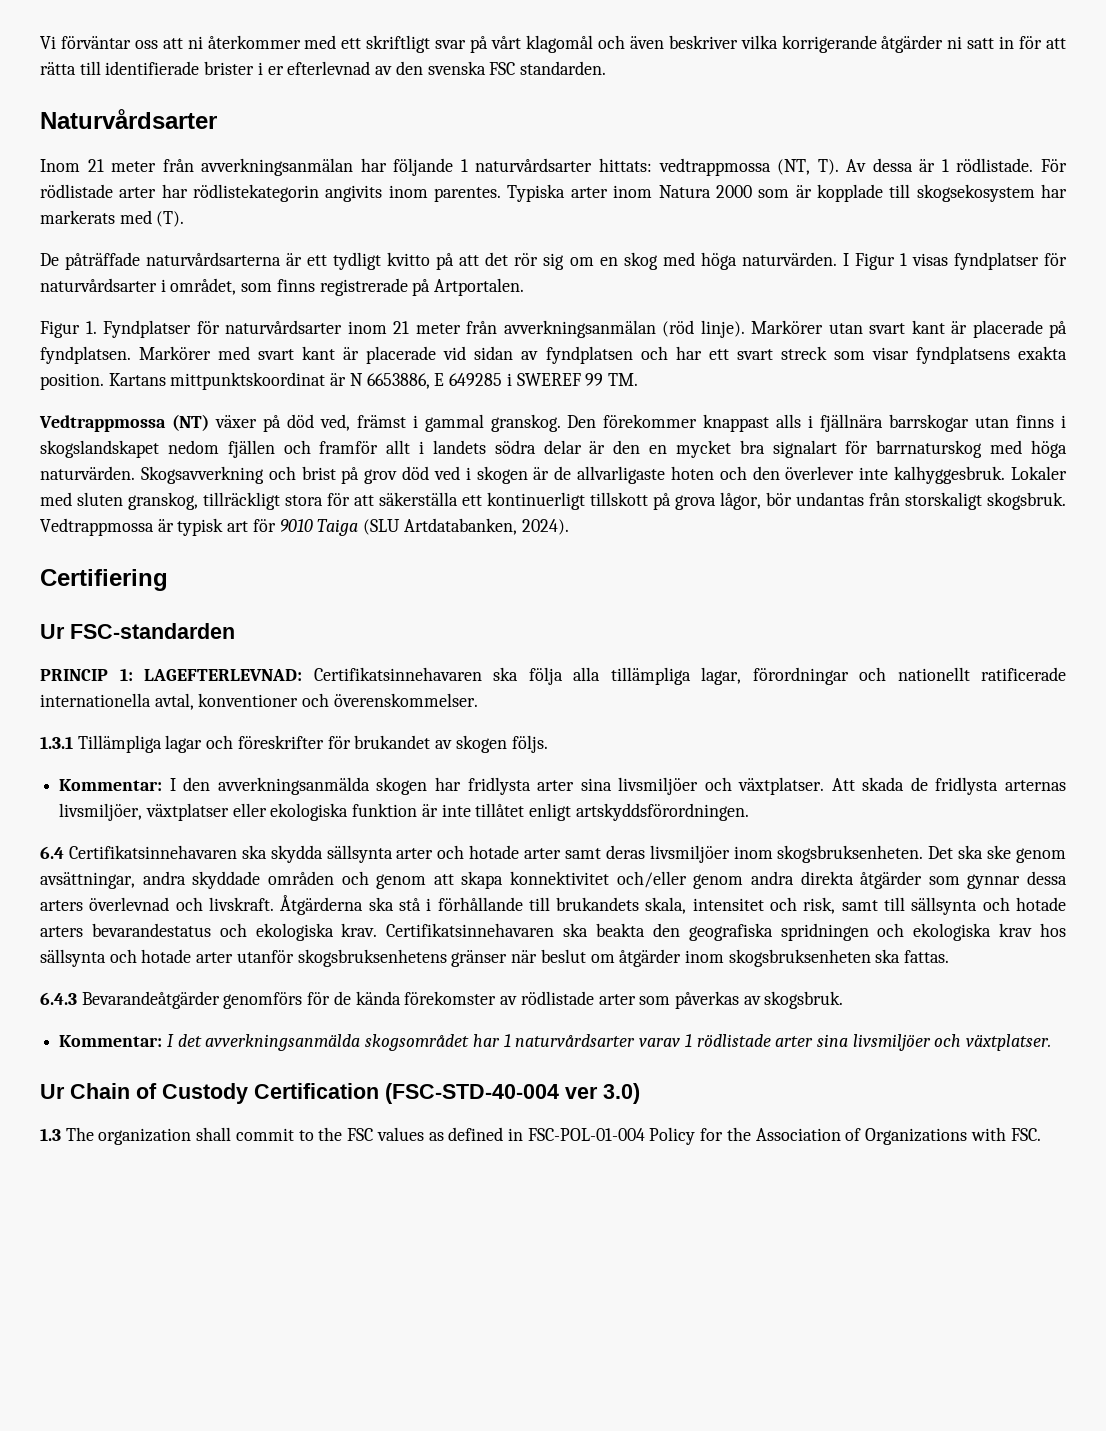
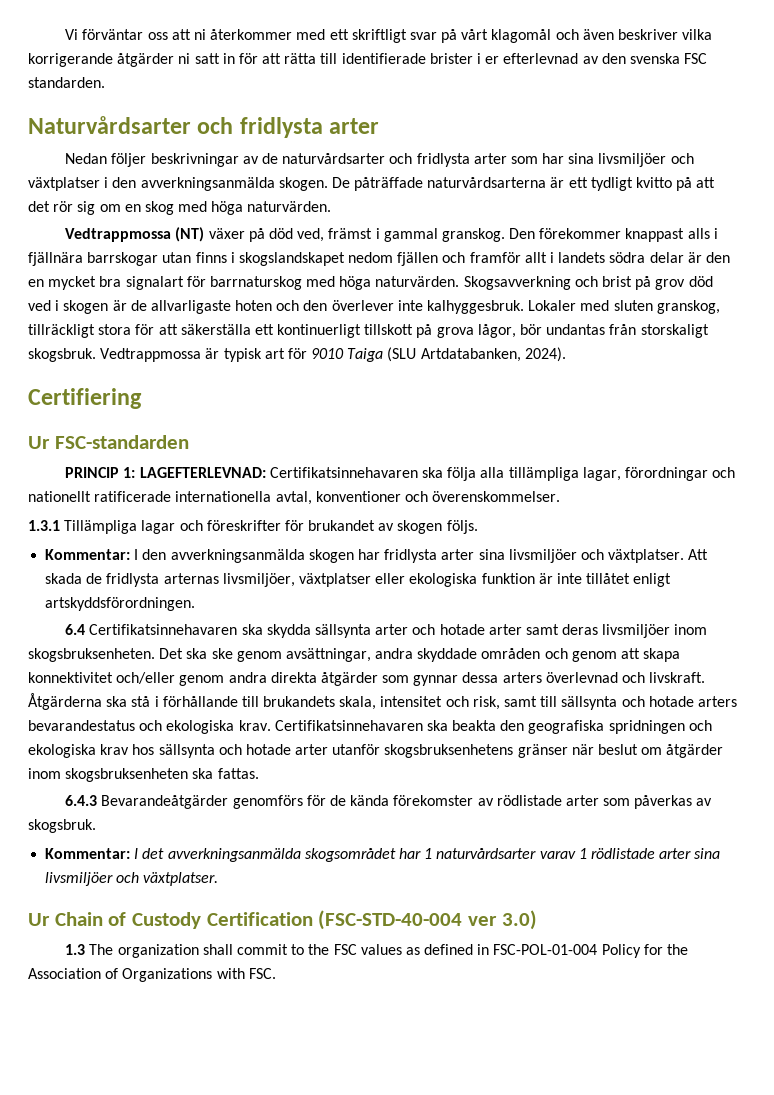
- Naturvårdsarter
- Inom 21 meter från avverkningsanmälan har följande 1 naturvårdsarter hittats: vedtrappmossa (NT, T). Av dessa är 1 rödlistade. För rödlistade arter har rödlistekategorin angivits inom parentes. Typiska arter inom Natura 2000 som är kopplade till skogsekosystem har markerats med (T).
- De påträffade naturvårdsarterna är ett tydligt kvitto på att det rör sig om en skog med höga naturvärden. I Figur 1 visas fyndplatser för naturvårdsarter i området, som finns registrerade på Artportalen.
- Figur 1. Fyndplatser för naturvårdsarter inom 21 meter från avverkningsanmälan (röd linje). Markörer utan svart kant är placerade på fyndplatsen. Markörer med svart kant är placerade vid sidan av fyndplatsen och har ett svart streck som visar fyndplatsens exakta position. Kartans mittpunktskoordinat är N 6653886, E 649285 i SWEREF 99 TM.
+ Naturvårdsarter och fridlysta arter
+ Nedan följer beskrivningar av de naturvårdsarter och fridlysta arter som har sina livsmiljöer och växtplatser i den avverkningsanmälda skogen. De påträffade naturvårdsarterna är ett tydligt kvitto på att det rör sig om en skog med höga naturvärden.

